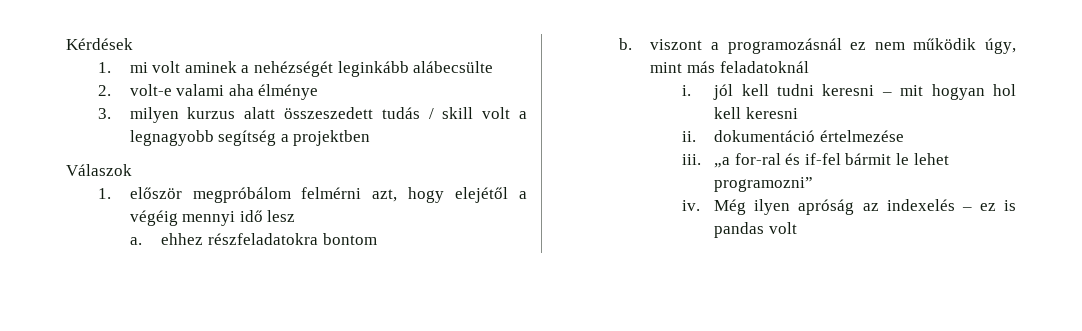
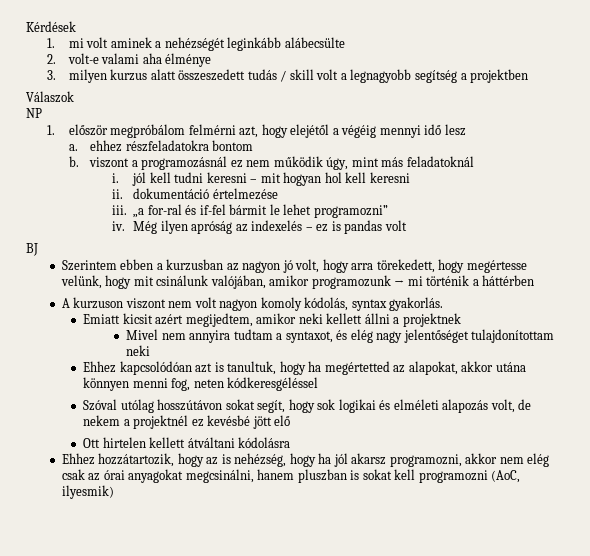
+ NP
+ BJ
+ Szerintem ebben a kurzusban az nagyon jó volt, hogy arra törekedett, hogy megértesse velünk, hogy mit csinálunk valójában, amikor programozunk → mi történik a háttérben
+ A kurzuson viszont nem volt nagyon komoly kódolás, syntax gyakorlás.
+ Emiatt kicsit azért megijedtem, amikor neki kellett állni a projektnek
+ Mivel nem annyira tudtam a syntaxot, és elég nagy jelentőséget tulajdonítottam neki
+ Ehhez kapcsolódóan azt is tanultuk, hogy ha megértetted az alapokat, akkor utána könnyen menni fog, neten kódkeresgéléssel
+ Szóval utólag hosszútávon sokat segít, hogy sok logikai és elméleti alapozás volt, de nekem a projektnél ez kevésbé jött elő
+ Ott hirtelen kellett átváltani kódolásra
+ Ehhez hozzátartozik, hogy az is nehézség, hogy ha jól akarsz programozni, akkor nem elég csak az órai anyagokat megcsinálni, hanem pluszban is sokat kell programozni (AoC, ilyesmik)

